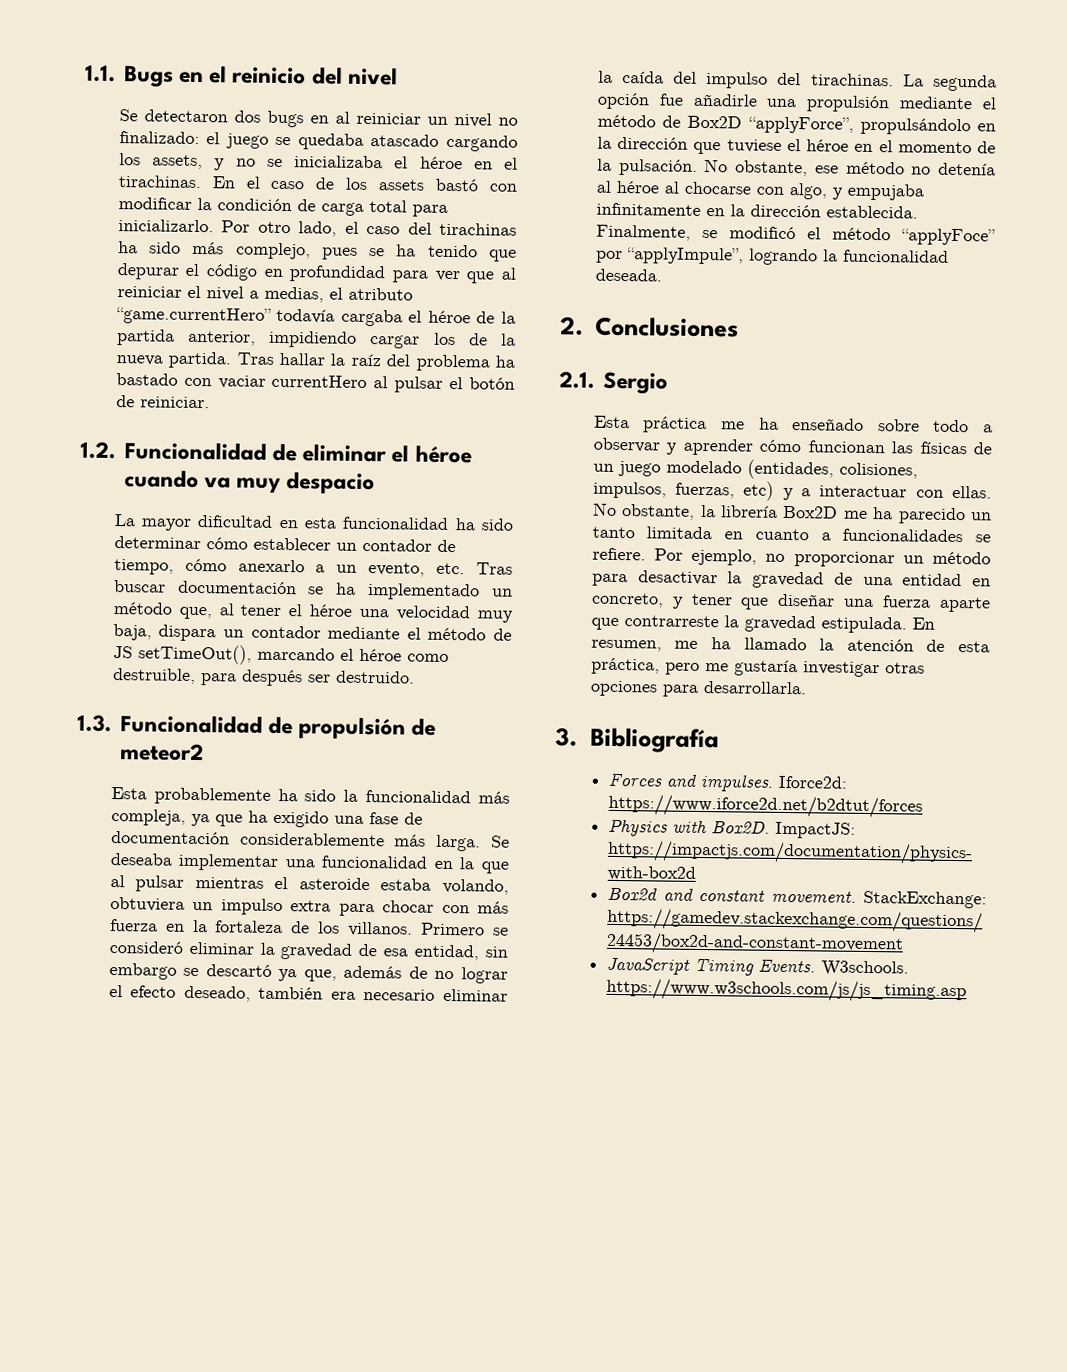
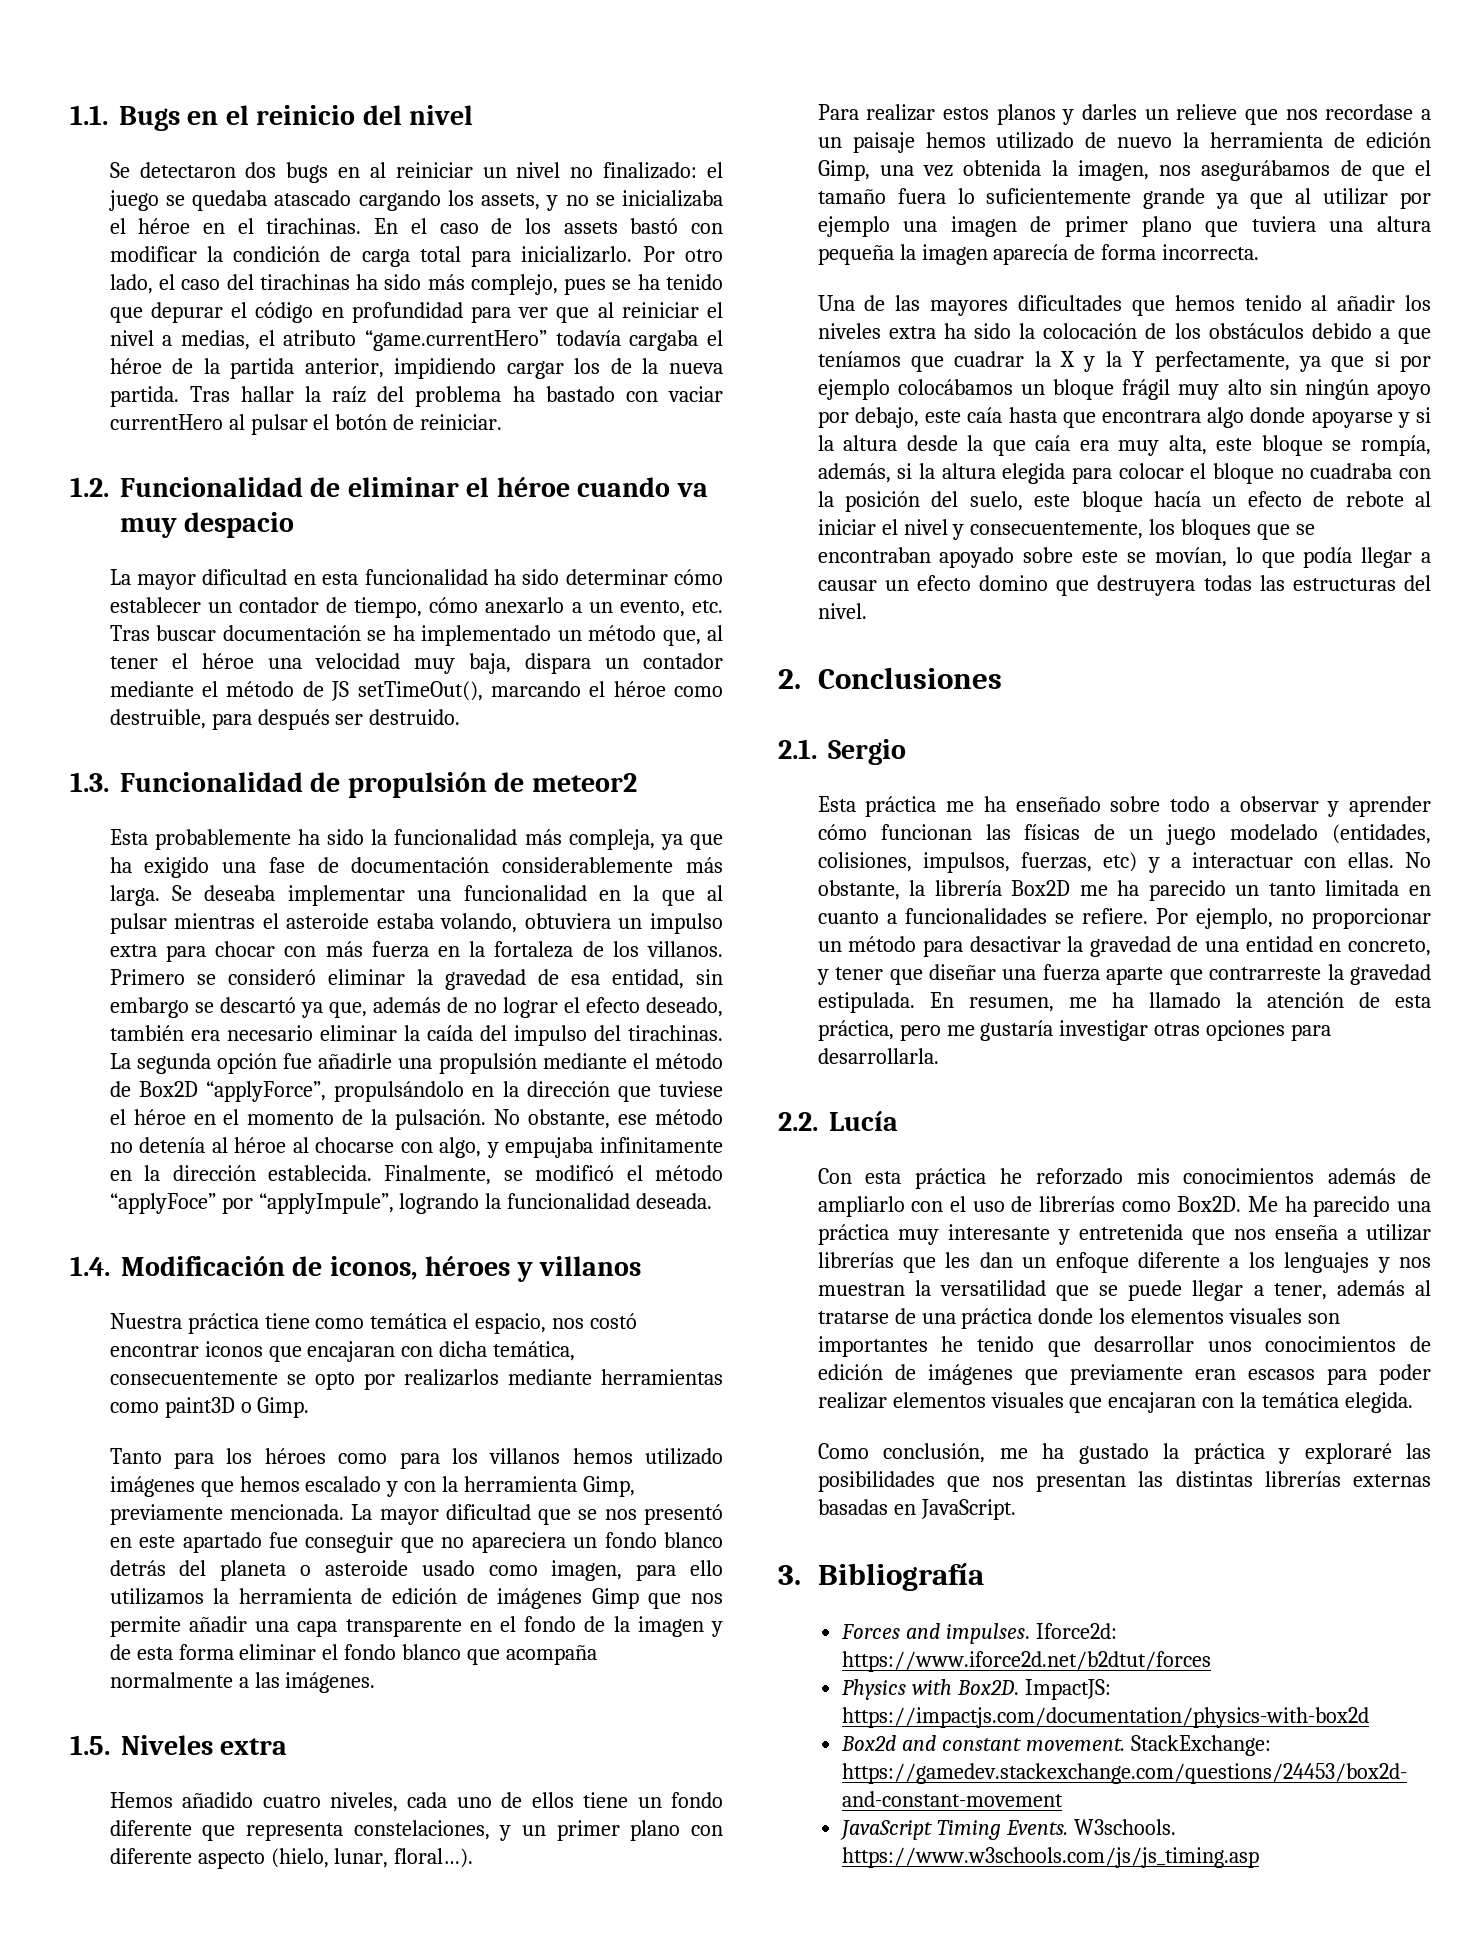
+ 1.4. Modificación de iconos, héroes y villanos
+ Nuestra práctica tiene como temática el espacio, nos costó encontrar iconos que encajaran con dicha temática, consecuentemente se opto por realizarlos mediante herramientas como paint3D o Gimp.
+ Tanto para los héroes como para los villanos hemos utilizado imágenes que hemos escalado y con la herramienta Gimp, previamente mencionada. La mayor dificultad que se nos presentó en este apartado fue conseguir que no apareciera un fondo blanco detrás del planeta o asteroide usado como imagen, para ello utilizamos la herramienta de edición de imágenes Gimp que nos permite añadir una capa transparente en el fondo de la imagen y de esta forma eliminar el fondo blanco que acompaña normalmente a las imágenes.
+ 1.5. Niveles extra
+ Hemos añadido cuatro niveles, cada uno de ellos tiene un fondo diferente que representa constelaciones, y un primer plano con diferente aspecto (hielo, lunar, floral…).
+ Para realizar estos planos y darles un relieve que nos recordase a un paisaje hemos utilizado de nuevo la herramienta de edición Gimp, una vez obtenida la imagen, nos asegurábamos de que el tamaño fuera lo suficientemente grande ya que al utilizar por ejemplo una imagen de primer plano que tuviera una altura pequeña la imagen aparecía de forma incorrecta.
+ Una de las mayores dificultades que hemos tenido al añadir los niveles extra ha sido la colocación de los obstáculos debido a que teníamos que cuadrar la X y la Y perfectamente, ya que si por ejemplo colocábamos un bloque frágil muy alto sin ningún apoyo por debajo, este caía hasta que encontrara algo donde apoyarse y si la altura desde la que caía era muy alta, este bloque se rompía, además, si la altura elegida para colocar el bloque no cuadraba con la posición del suelo, este bloque hacía un efecto de rebote al iniciar el nivel y consecuentemente, los bloques que se encontraban apoyado sobre este se movían, lo que podía llegar a causar un efecto domino que destruyera todas las estructuras del nivel.
+ 2.2. Lucía
+ Con esta práctica he reforzado mis conocimientos además de ampliarlo con el uso de librerías como Box2D. Me ha parecido una práctica muy interesante y entretenida que nos enseña a utilizar librerías que les dan un enfoque diferente a los lenguajes y nos muestran la versatilidad que se puede llegar a tener, además al tratarse de una práctica donde los elementos visuales son importantes he tenido que desarrollar unos conocimientos de edición de imágenes que previamente eran escasos para poder realizar elementos visuales que encajaran con la temática elegida.
+ Como conclusión, me ha gustado la práctica y exploraré las posibilidades que nos presentan las distintas librerías externas basadas en JavaScript.

